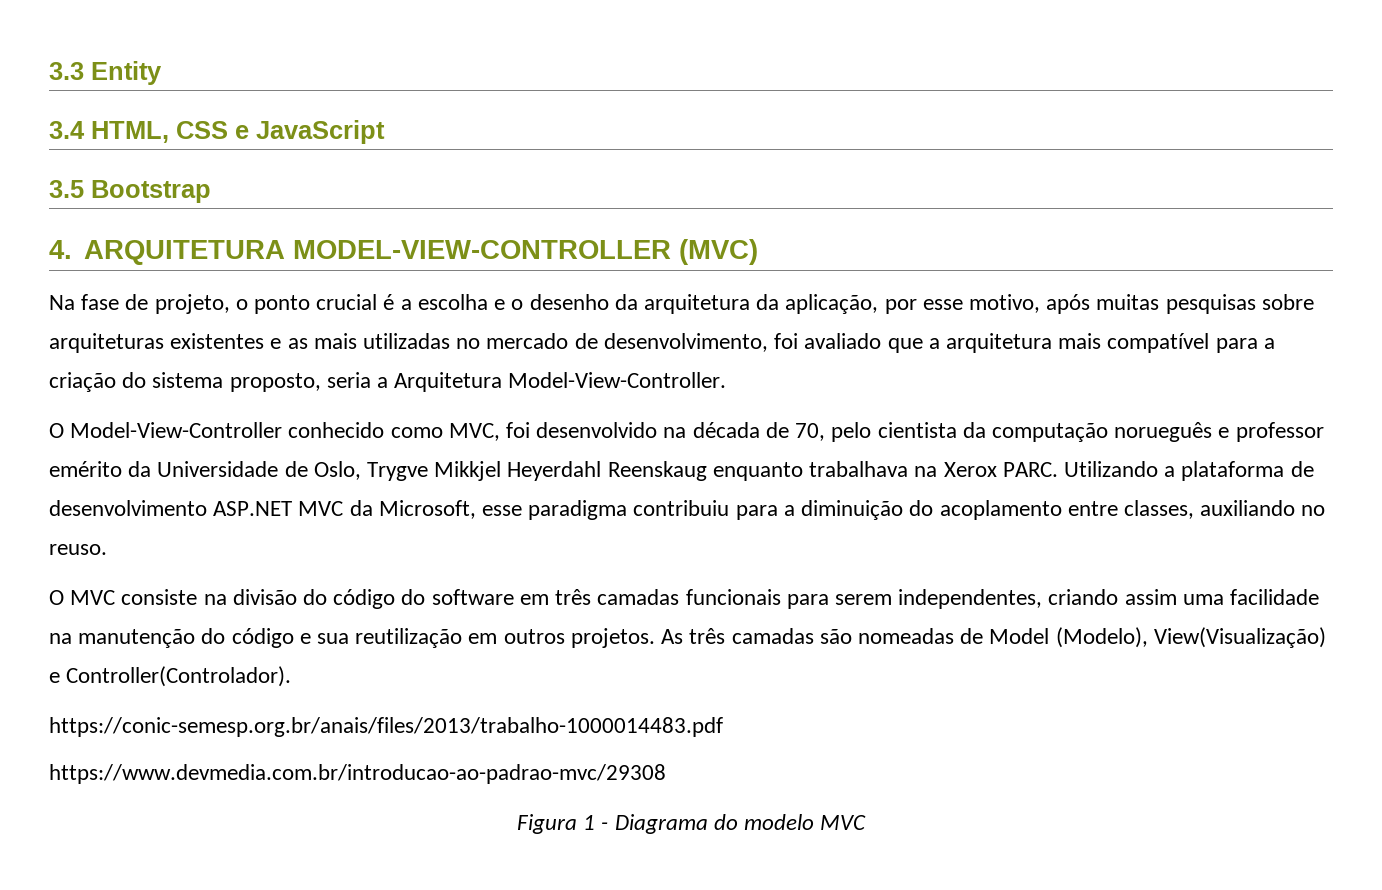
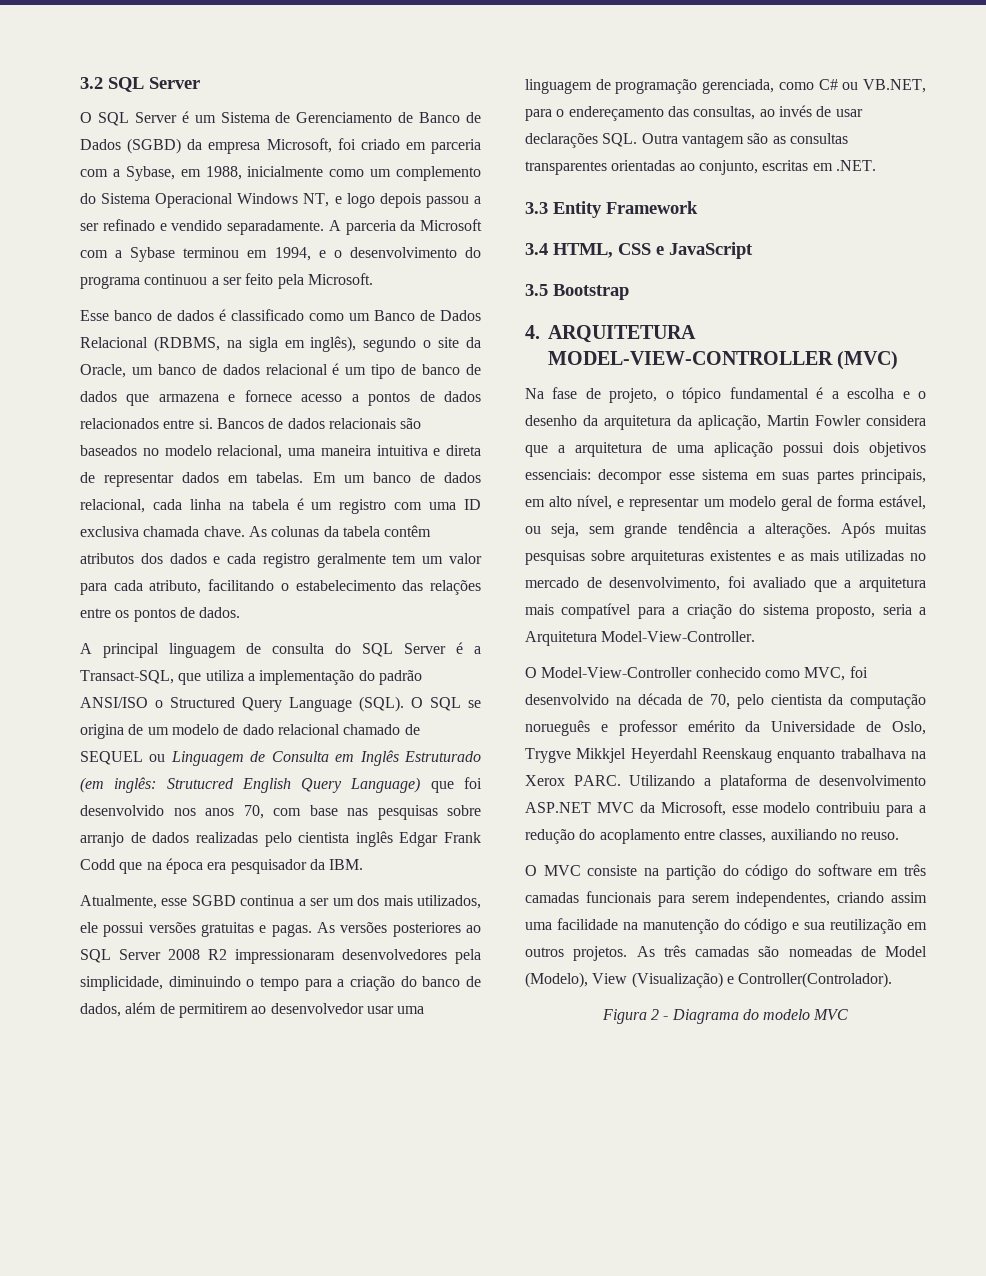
+ 3.2 SQL Server
+ O SQL Server é um Sistema de Gerenciamento de Banco de Dados (SGBD) da empresa Microsoft, foi criado em parceria com a Sybase, em 1988, inicialmente como um complemento do Sistema Operacional Windows NT, e logo depois passou a ser refinado e vendido separadamente. A parceria da Microsoft com a Sybase terminou em 1994, e o desenvolvimento do programa continuou a ser feito pela Microsoft.
+ Esse banco de dados é classificado como um Banco de Dados Relacional (RDBMS, na sigla em inglês), segundo o site da Oracle, um banco de dados relacional é um tipo de banco de dados que armazena e fornece acesso a pontos de dados relacionados entre si. Bancos de dados relacionais são baseados no modelo relacional, uma maneira intuitiva e direta de representar dados em tabelas. Em um banco de dados relacional, cada linha na tabela é um registro com uma ID exclusiva chamada chave. As colunas da tabela contêm atributos dos dados e cada registro geralmente tem um valor para cada atributo, facilitando o estabelecimento das relações entre os pontos de dados.
+ A principal linguagem de consulta do SQL Server é a Transact-SQL, que utiliza a implementação do padrão ANSI/ISO o Structured Query Language (SQL). O SQL se origina de um modelo de dado relacional chamado de SEQUEL ou Linguagem de Consulta em Inglês Estruturado (em inglês: Strutucred English Query Language) que foi desenvolvido nos anos 70, com base nas pesquisas sobre arranjo de dados realizadas pelo cientista inglês Edgar Frank Codd que na época era pesquisador da IBM.
+ Atualmente, esse SGBD continua a ser um dos mais utilizados, ele possui versões gratuitas e pagas. As versões posteriores ao SQL Server 2008 R2 impressionaram desenvolvedores pela simplicidade, diminuindo o tempo para a criação do banco de dados, além de permitirem ao desenvolvedor usar uma linguagem de programação gerenciada, como C# ou VB.NET, para o endereçamento das consultas, ao invés de usar declarações SQL. Outra vantagem são as consultas transparentes orientadas ao conjunto, escritas em .NET.
- 3.3 Entity
+ 3.3 Entity Framework
- Na fase de projeto, o ponto crucial é a escolha e o desenho da arquitetura da aplicação, por esse motivo, após muitas pesquisas sobre arquiteturas existentes e as mais utilizadas no mercado de desenvolvimento, foi avaliado que a arquitetura mais compatível para a criação do sistema proposto, seria a Arquitetura Model-View-Controller.
+ Na fase de projeto, o tópico fundamental é a escolha e o desenho da arquitetura da aplicação, Martin Fowler considera que a arquitetura de uma aplicação possui dois objetivos essenciais: decompor esse sistema em suas partes principais, em alto nível, e representar um modelo geral de forma estável, ou seja, sem grande tendência a alterações. Após muitas pesquisas sobre arquiteturas existentes e as mais utilizadas no mercado de desenvolvimento, foi avaliado que a arquitetura mais compatível para a criação do sistema proposto, seria a Arquitetura Model-View-Controller.
- Utilizando a plataforma de desenvolvimento ASP.NET MVC da Microsoft, esse paradigma contribuiu para a diminuição do acoplamento entre classes, auxiliando no reuso.
+ Utilizando a plataforma de desenvolvimento ASP.NET MVC da Microsoft, esse modelo contribuiu para a redução do acoplamento entre classes, auxiliando no reuso.
- O MVC consiste na divisão do código do software em três camadas funcionais para serem independentes, criando assim uma facilidade na manutenção do código e sua reutilização em outros projetos.
+ O MVC consiste na partição do código do software em três camadas funcionais para serem independentes, criando assim uma facilidade na manutenção do código e sua reutilização em outros projetos.
- As três camadas são nomeadas de Model (Modelo), View(Visualização) e Controller(Controlador).
+ As três camadas são nomeadas de Model (Modelo), View (Visualização) e Controller(Controlador).
- https://conic-semesp.org.br/anais/files/2013/trabalho-1000014483.pdf
- https://www.devmedia.com.br/introducao-ao-padrao-mvc/29308
- Figura 1 - Diagrama do modelo MVC
+ Figura 2 - Diagrama do modelo MVC

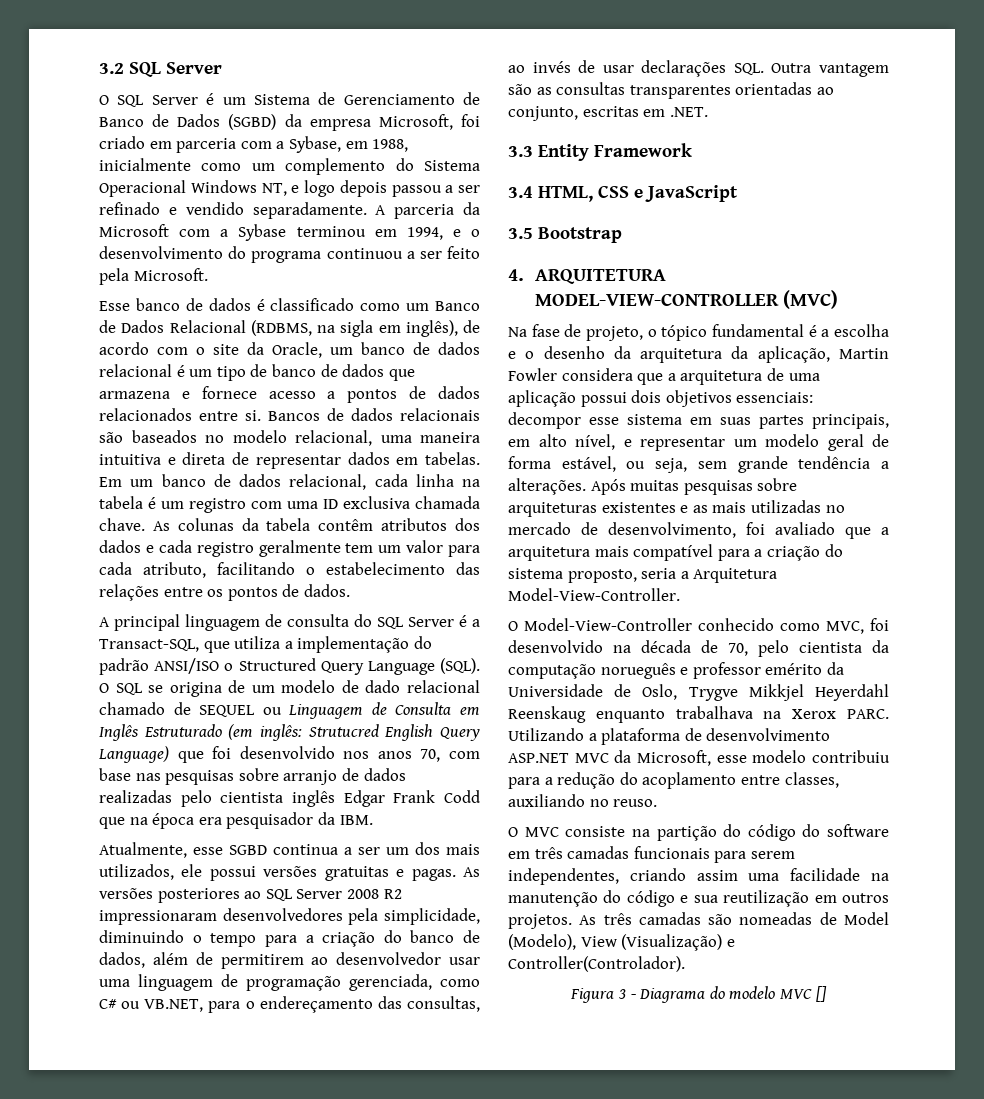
- Esse banco de dados é classificado como um Banco de Dados Relacional (RDBMS, na sigla em inglês), segundo o site da Oracle, um banco de dados relacional é um tipo de banco de dados que armazena e fornece acesso a pontos de dados relacionados entre si.
+ Esse banco de dados é classificado como um Banco de Dados Relacional (RDBMS, na sigla em inglês), de acordo com o site da Oracle, um banco de dados relacional é um tipo de banco de dados que armazena e fornece acesso a pontos de dados relacionados entre si.
- Figura 2 - Diagrama do modelo MVC
+ Figura 3 - Diagrama do modelo MVC []

